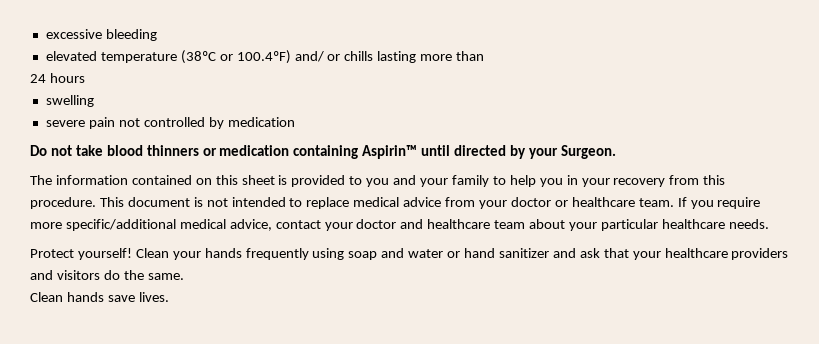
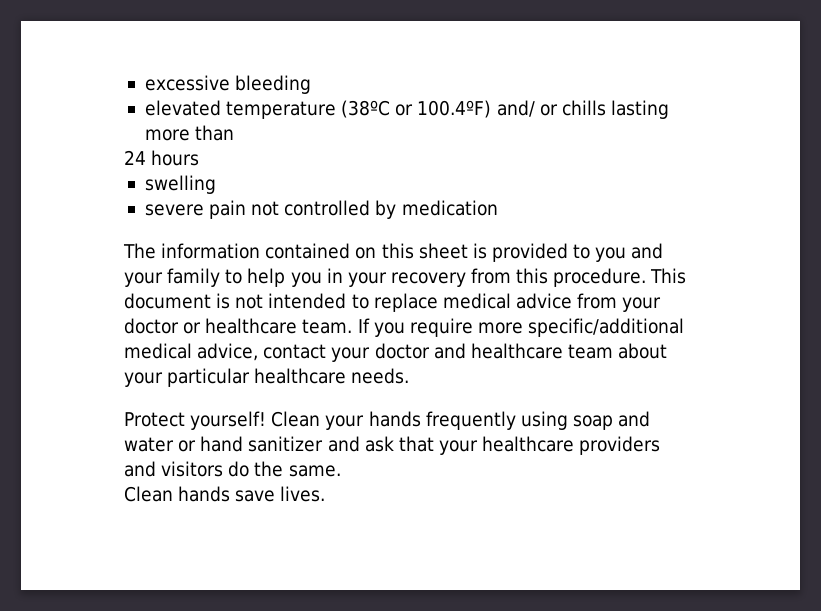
- Do not take blood thinners or medication containing Aspirin™ until directed by your Surgeon.

